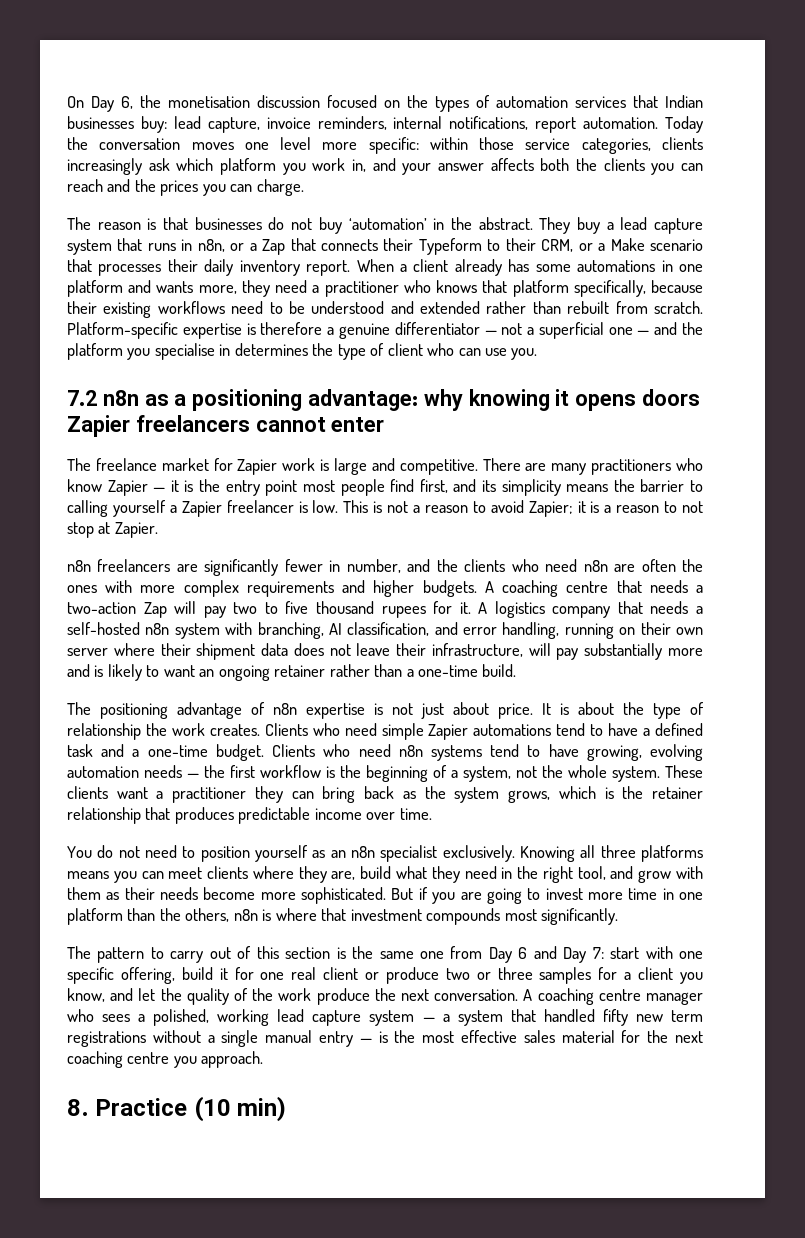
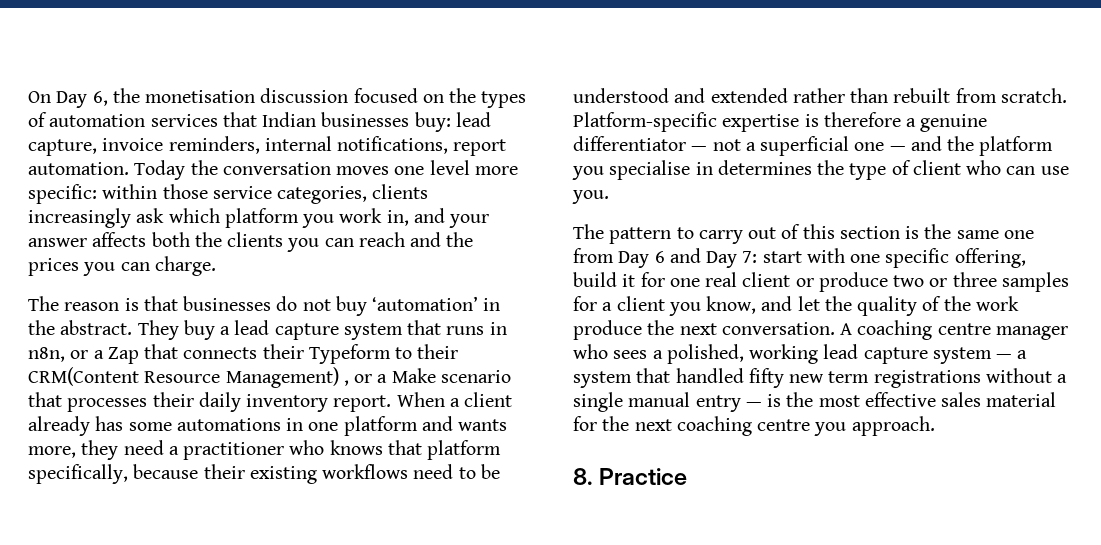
- They buy a lead capture system that runs in n8n, or a Zap that connects their Typeform to their CRM, or a Make scenario that processes their daily inventory report.
+ They buy a lead capture system that runs in n8n, or a Zap that connects their Typeform to their CRM(Content Resource Management) , or a Make scenario that processes their daily inventory report.
- 7.2 n8n as a positioning advantage: why knowing it opens doors Zapier freelancers cannot enter
- The freelance market for Zapier work is large and competitive. There are many practitioners who know Zapier — it is the entry point most people find first, and its simplicity means the barrier to calling yourself a Zapier freelancer is low. This is not a reason to avoid Zapier; it is a reason to not stop at Zapier.
- n8n freelancers are significantly fewer in number, and the clients who need n8n are often the ones with more complex requirements and higher budgets. A coaching centre that needs a two-action Zap will pay two to five thousand rupees for it. A logistics company that needs a self-hosted n8n system with branching, AI classification, and error handling, running on their own server where their shipment data does not leave their infrastructure, will pay substantially more and is likely to want an ongoing retainer rather than a one-time build.
- The positioning advantage of n8n expertise is not just about price. It is about the type of relationship the work creates. Clients who need simple Zapier automations tend to have a defined task and a one-time budget. Clients who need n8n systems tend to have growing, evolving automation needs — the first workflow is the beginning of a system, not the whole system. These clients want a practitioner they can bring back as the system grows, which is the retainer relationship that produces predictable income over time.
- You do not need to position yourself as an n8n specialist exclusively. Knowing all three platforms means you can meet clients where they are, build what they need in the right tool, and grow with them as their needs become more sophisticated. But if you are going to invest more time in one platform than the others, n8n is where that investment compounds most significantly.
- 8. Practice (10 min)
+ 8. Practice

